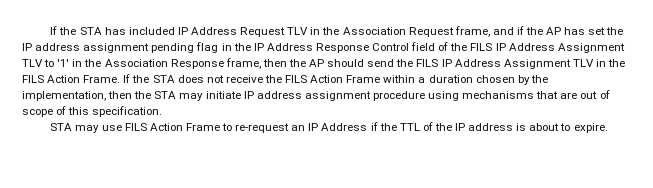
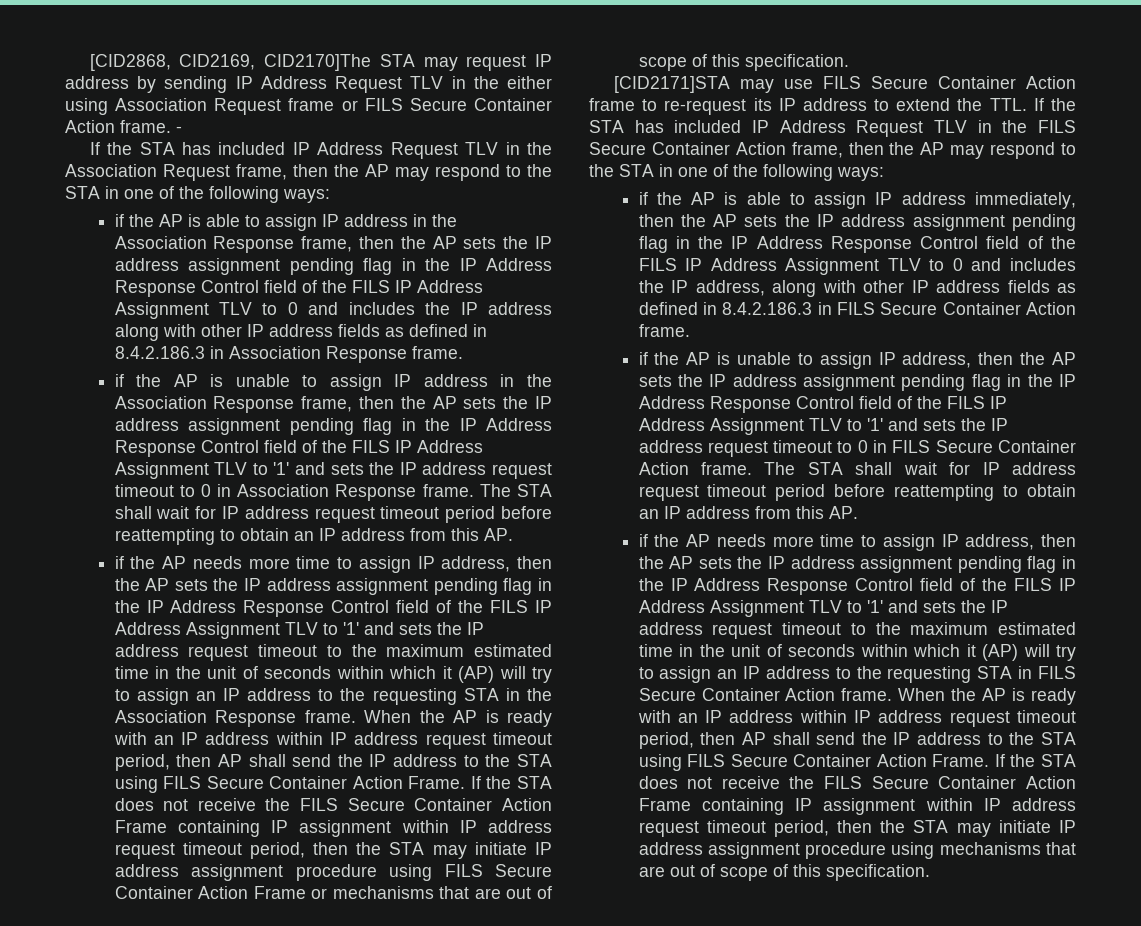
+ [CID2868, CID2169, CID2170]The STA may request IP address by sending IP Address Request TLV in the either using Association Request frame or FILS Secure Container Action frame. -
- If the STA has included IP Address Request TLV in the Association Request frame, and if the AP has set the IP address assignment pending flag in the IP Address Response Control field of the FILS IP Address Assignment TLV to '1' in the Association Response frame, then the AP should send the FILS IP Address Assignment TLV in the FILS Action Frame.
+ If the STA has included IP Address Request TLV in the Association Request frame, then the AP may respond to the STA in one of the following ways:
+ if the AP is able to assign IP address in the Association Response frame, then the AP sets the IP address assignment pending flag in the IP Address Response Control field of the FILS IP Address Assignment TLV to 0 and includes the IP address along with other IP address fields as defined in 8.4.2.186.3 in Association Response frame.
+ if the AP is unable to assign IP address in the Association Response frame, then the AP sets the IP address assignment pending flag in the IP Address Response Control field of the FILS IP Address Assignment TLV to '1' and sets the IP address request timeout to 0 in Association Response frame. The STA shall wait for IP address request timeout period before reattempting to obtain an IP address from this AP.
+ if the AP needs more time to assign IP address, then the AP sets the IP address assignment pending flag in the IP Address Response Control field of the FILS IP Address Assignment TLV to '1' and sets the IP address request timeout to the maximum estimated time in the unit of seconds within which it (AP) will try to assign an IP address to the requesting STA in the Association Response frame. When the AP is ready with an IP address within IP address request timeout period, then AP shall send the IP address to the STA using FILS Secure Container Action Frame.
- If the STA does not receive the FILS Action Frame within a duration chosen by the implementation, then the STA may initiate IP address assignment procedure using mechanisms that are out of scope of this specification.
+ If the STA does not receive the FILS Secure Container Action Frame containing IP assignment within IP address request timeout period, then the STA may initiate IP address assignment procedure using FILS Secure Container Action Frame or mechanisms that are out of scope of this specification.
+ [CID2171]STA may use FILS Secure Container Action frame to re-request its IP address to extend the TTL. If the STA has included IP Address Request TLV in the FILS Secure Container Action frame, then the AP may respond to the STA in one of the following ways:
+ if the AP is able to assign IP address immediately, then the AP sets the IP address assignment pending flag in the IP Address Response Control field of the FILS IP Address Assignment TLV to 0 and includes the IP address, along with other IP address fields as defined in 8.4.2.186.3 in FILS Secure Container Action frame.
+ if the AP is unable to assign IP address, then the AP sets the IP address assignment pending flag in the IP Address Response Control field of the FILS IP Address Assignment TLV to '1' and sets the IP address request timeout to 0 in FILS Secure Container Action frame. The STA shall wait for IP address request timeout period before reattempting to obtain an IP address from this AP.
+ if the AP needs more time to assign IP address, then the AP sets the IP address assignment pending flag in the IP Address Response Control field of the FILS IP Address Assignment TLV to '1' and sets the IP address request timeout to the maximum estimated time in the unit of seconds within which it (AP) will try to assign an IP address to the requesting STA in FILS Secure Container Action frame. When the AP is ready with an IP address within IP address request timeout period, then AP shall send the IP address to the STA using FILS Secure Container Action Frame. If the STA does not receive the FILS Secure Container Action Frame containing IP assignment within IP address request timeout period, then the STA may initiate IP address assignment procedure using mechanisms that are out of scope of this specification.
- STA may use FILS Action Frame to re-request an IP Address if the TTL of the IP address is about to expire.

